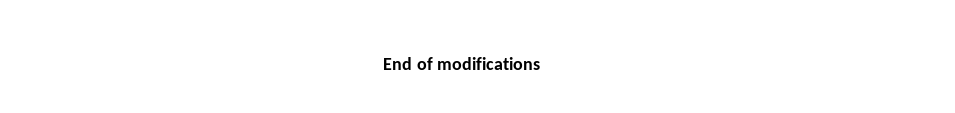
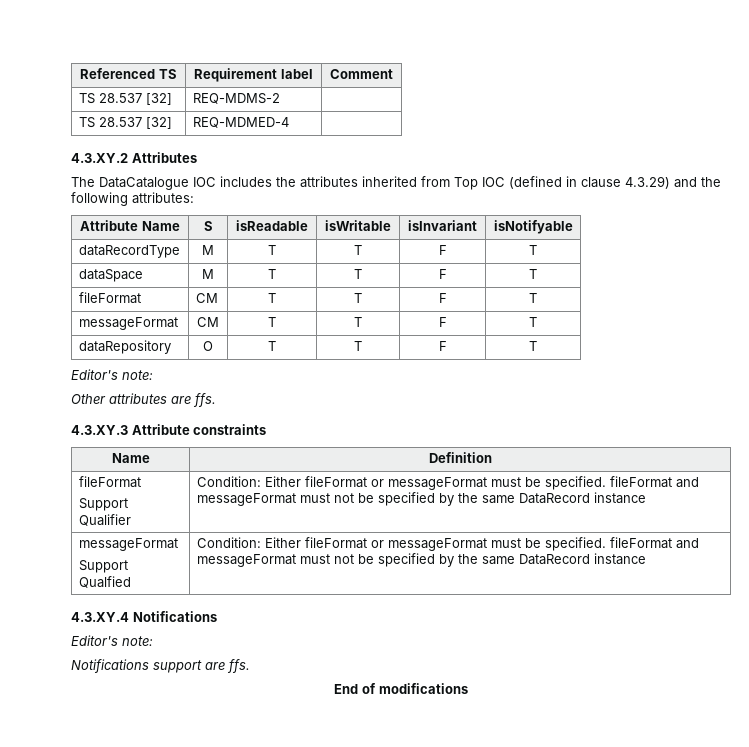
+ Referenced TS | Requirement label | Comment
+ TS 28.537 [32] | REQ-MDMS-2 |
+ TS 28.537 [32] | REQ-MDMED-4 |
+ 4.3.XY.2 Attributes
+ The DataCatalogue IOC includes the attributes inherited from Top IOC (defined in clause 4.3.29) and the following attributes:
+ Attribute Name | S | isReadable | isWritable | isInvariant | isNotifyable
+ dataRecordType | M | T | T | F | T
+ dataSpace | M | T | T | F | T
+ fileFormat | CM | T | T | F | T
+ messageFormat | CM | T | T | F | T
+ dataRepository | O | T | T | F | T
+ Editor's note:
+ Other attributes are ffs.
+ 4.3.XY.3 Attribute constraints
+ Name | Definition
+ fileFormat
+ Support Qualifier | Condition: Either fileFormat or messageFormat must be specified. fileFormat and messageFormat must not be specified by the same DataRecord instance
+ messageFormat
+ Support Qualfied | Condition: Either fileFormat or messageFormat must be specified. fileFormat and messageFormat must not be specified by the same DataRecord instance
+ 4.3.XY.4 Notifications
+ Editor's note:
+ Notifications support are ffs.

